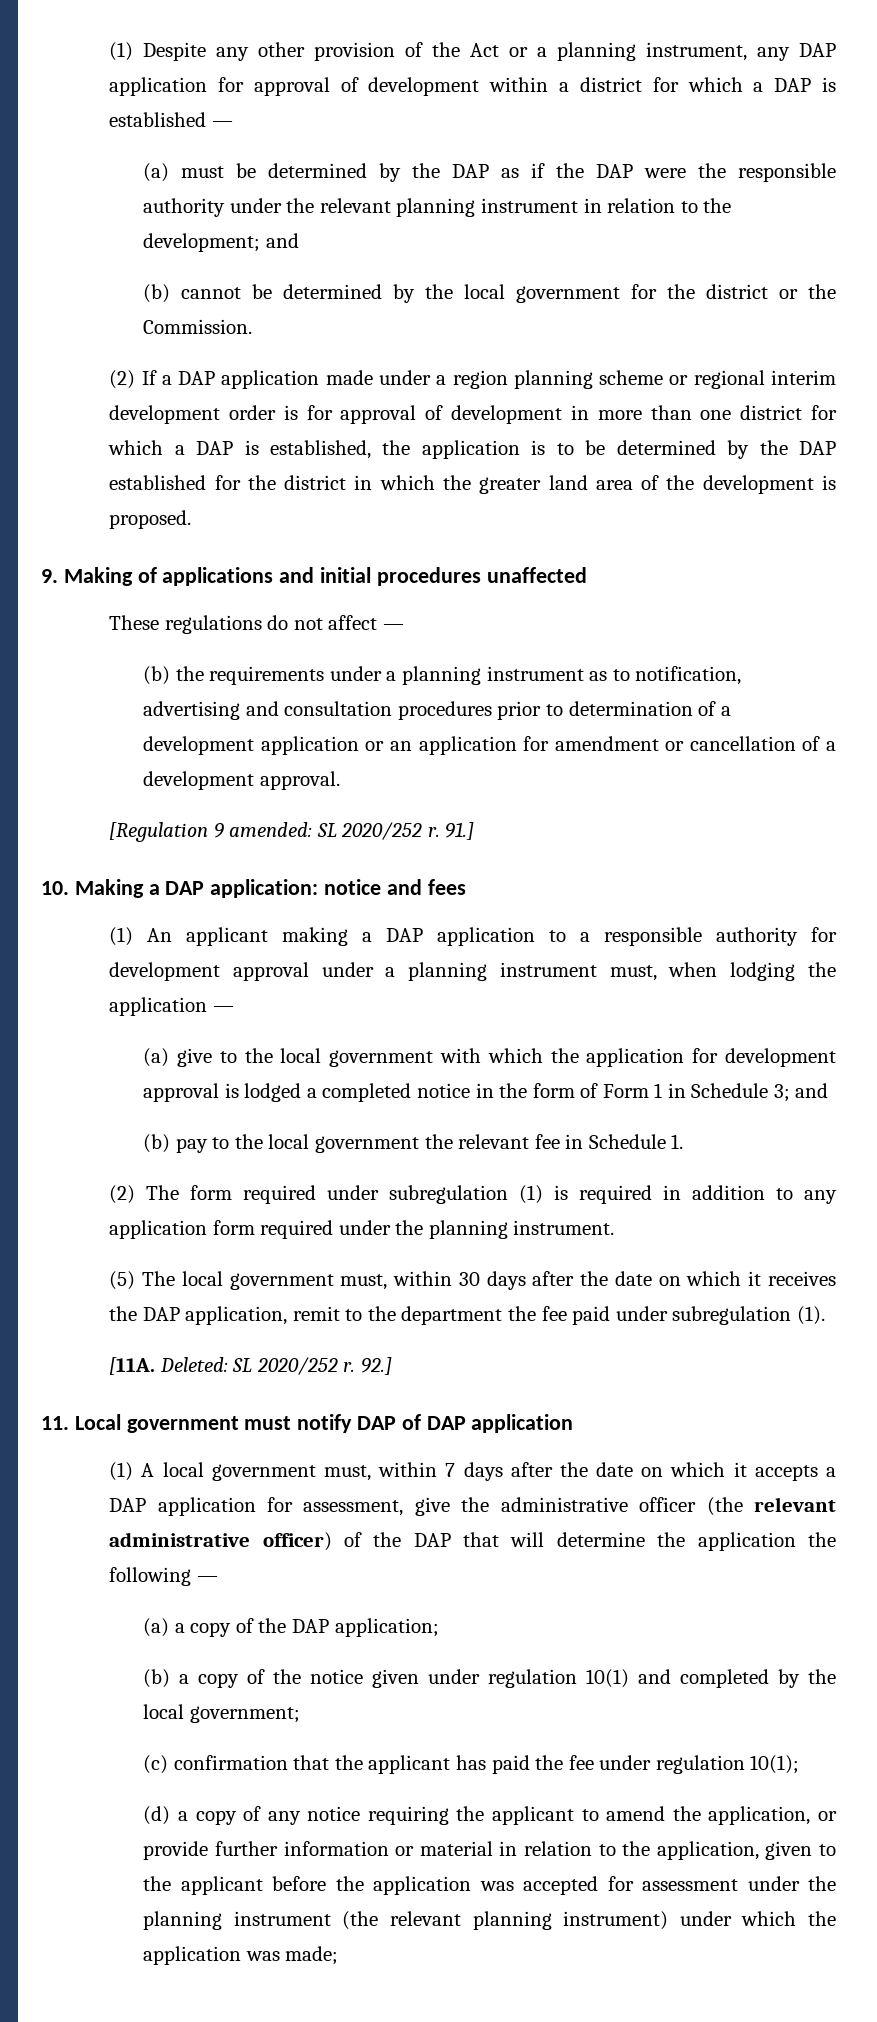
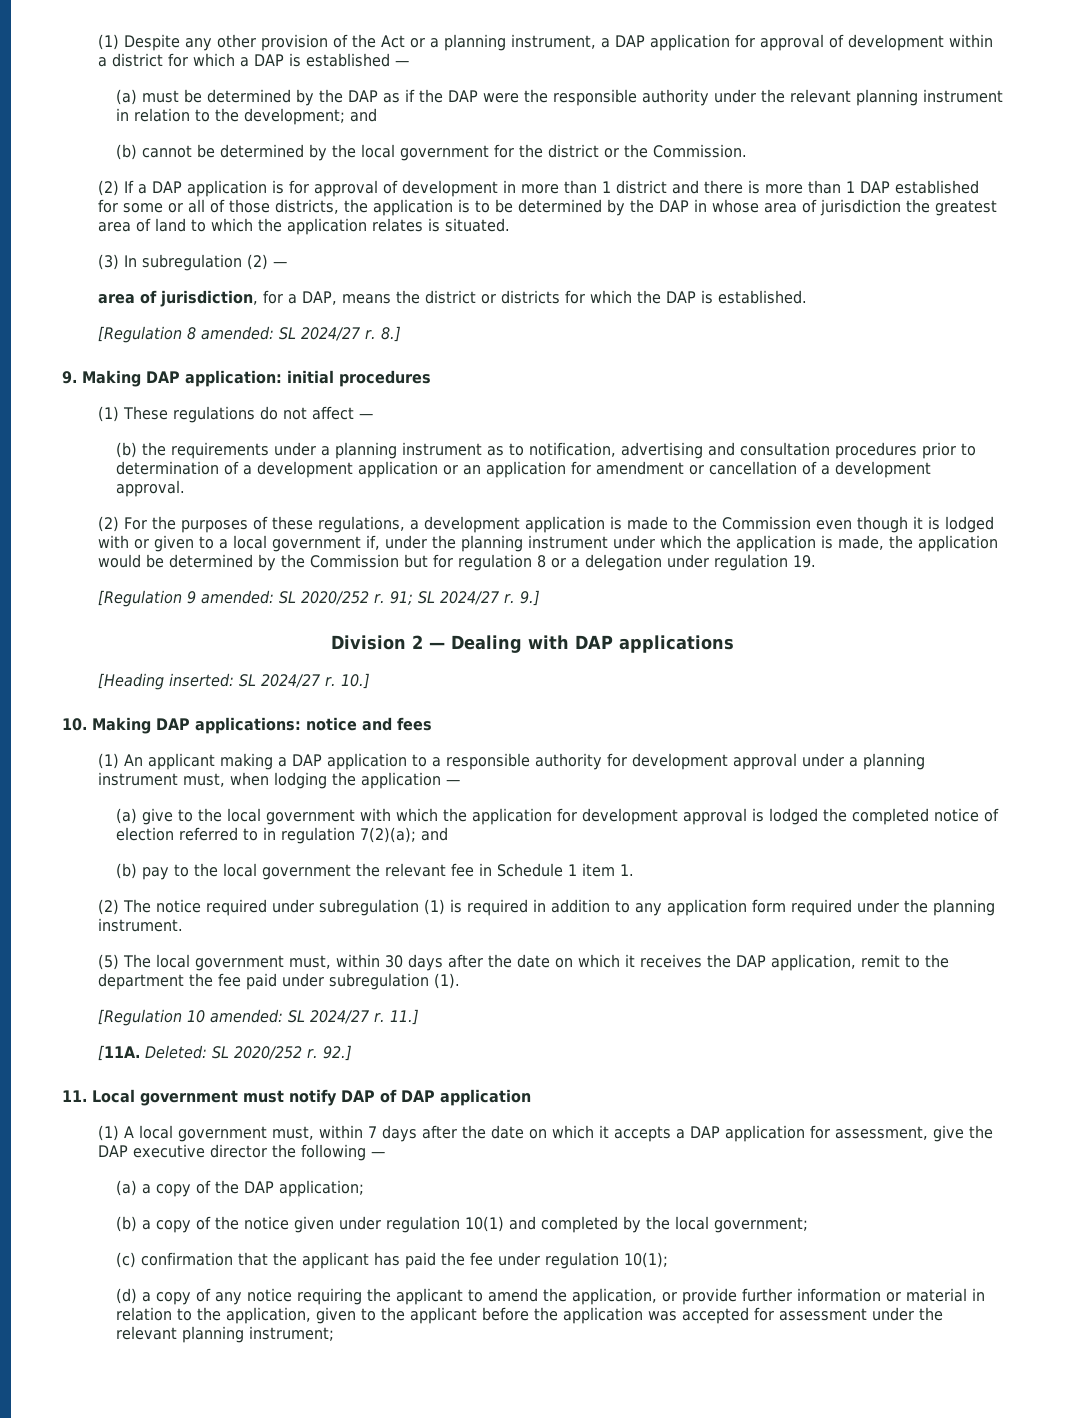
- (1) Despite any other provision of the Act or a planning instrument, any DAP application for approval of development within a district for which a DAP is established —
+ (1) Despite any other provision of the Act or a planning instrument, a DAP application for approval of development within a district for which a DAP is established —
- (2) If a DAP application made under a region planning scheme or regional interim development order is for approval of development in more than one district for which a DAP is established, the application is to be determined by the DAP established for the district in which the greater land area of the development is proposed.
+ (2) If a DAP application is for approval of development in more than 1 district and there is more than 1 DAP established for some or all of those districts, the application is to be determined by the DAP in whose area of jurisdiction the greatest area of land to which the application relates is situated.
+ (3) In subregulation (2) —
+ area of jurisdiction, for a DAP, means the district or districts for which the DAP is established.
+ [Regulation 8 amended: SL 2024/27 r. 8.]
- 9. Making of applications and initial procedures unaffected
- These regulations do not affect —
+ 9. Making DAP application: initial procedures
+ (1) These regulations do not affect —
+ (2) For the purposes of these regulations, a development application is made to the Commission even though it is lodged with or given to a local government if, under the planning instrument under which the application is made, the application would be determined by the Commission but for regulation 8 or a delegation under regulation 19.
- 91.]
+ 91; SL 2024/27 r. 9.]
+ Division 2 — Dealing with DAP applications
+ [Heading inserted: SL 2024/27 r. 10.]
- 10. Making a DAP application: notice and fees
+ 10. Making DAP applications: notice and fees
- (a) give to the local government with which the application for development approval is lodged a completed notice in the form of Form 1 in Schedule 3; and
+ (a) give to the local government with which the application for development approval is lodged the completed notice of election referred to in regulation 7(2)(a); and
- (b) pay to the local government the relevant fee in Schedule 1.
+ (b) pay to the local government the relevant fee in Schedule 1 item 1.
- (2) The form required under subregulation (1) is required in addition to any application form required under the planning instrument.
+ (2) The notice required under subregulation (1) is required in addition to any application form required under the planning instrument.
+ [Regulation 10 amended: SL 2024/27 r. 11.]
- (1) A local government must, within 7 days after the date on which it accepts a DAP application for assessment, give the administrative officer (the relevant administrative officer) of the DAP that will determine the application the following —
+ (1) A local government must, within 7 days after the date on which it accepts a DAP application for assessment, give the DAP executive director the following —
- (d) a copy of any notice requiring the applicant to amend the application, or provide further information or material in relation to the application, given to the applicant before the application was accepted for assessment under the planning instrument (the relevant planning instrument) under which the application was made;
+ (d) a copy of any notice requiring the applicant to amend the application, or provide further information or material in relation to the application, given to the applicant before the application was accepted for assessment under the relevant planning instrument;

